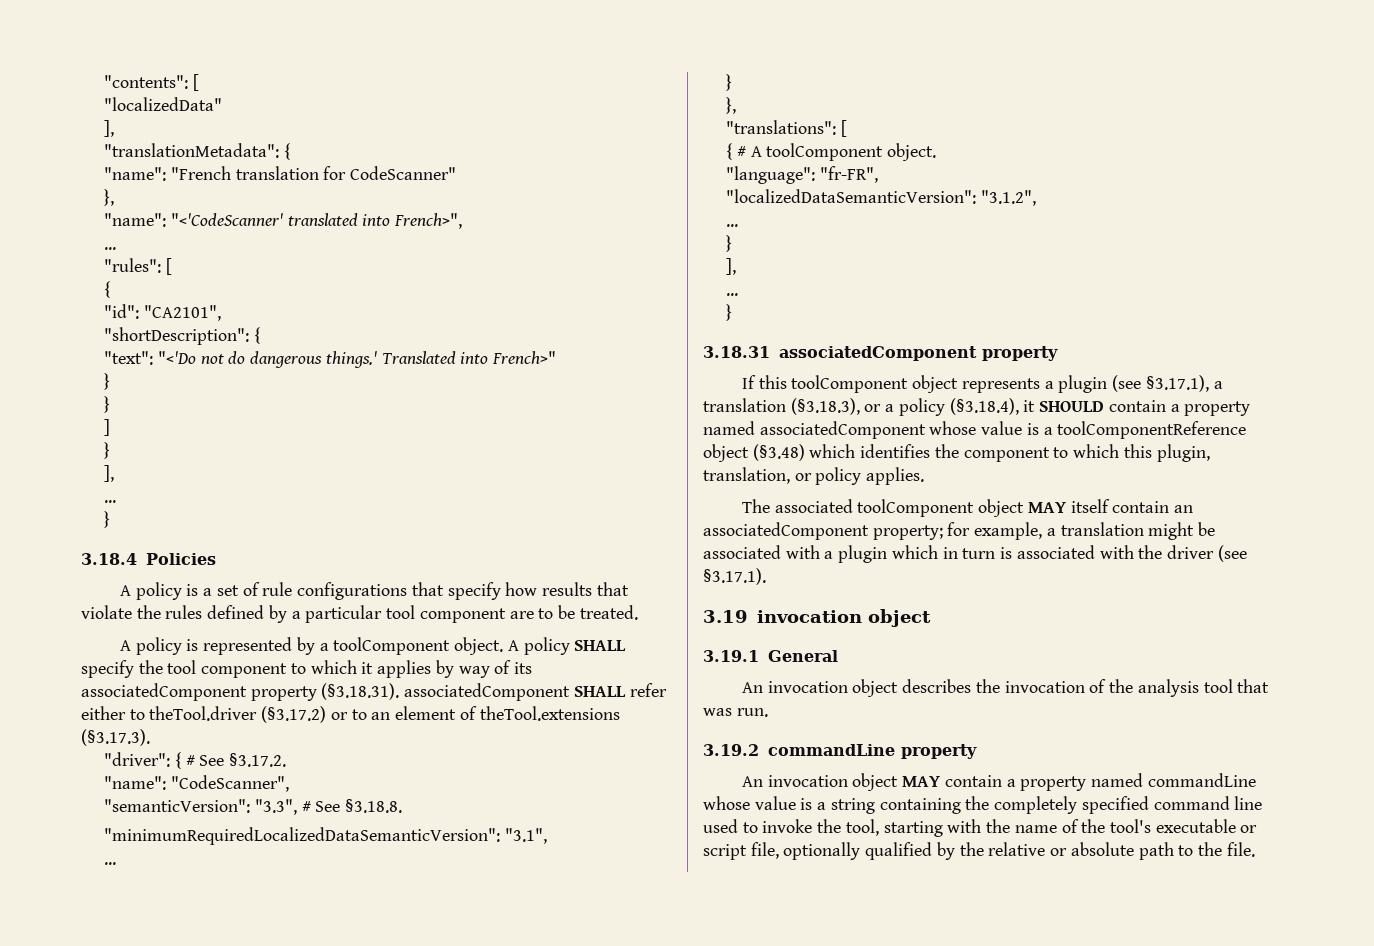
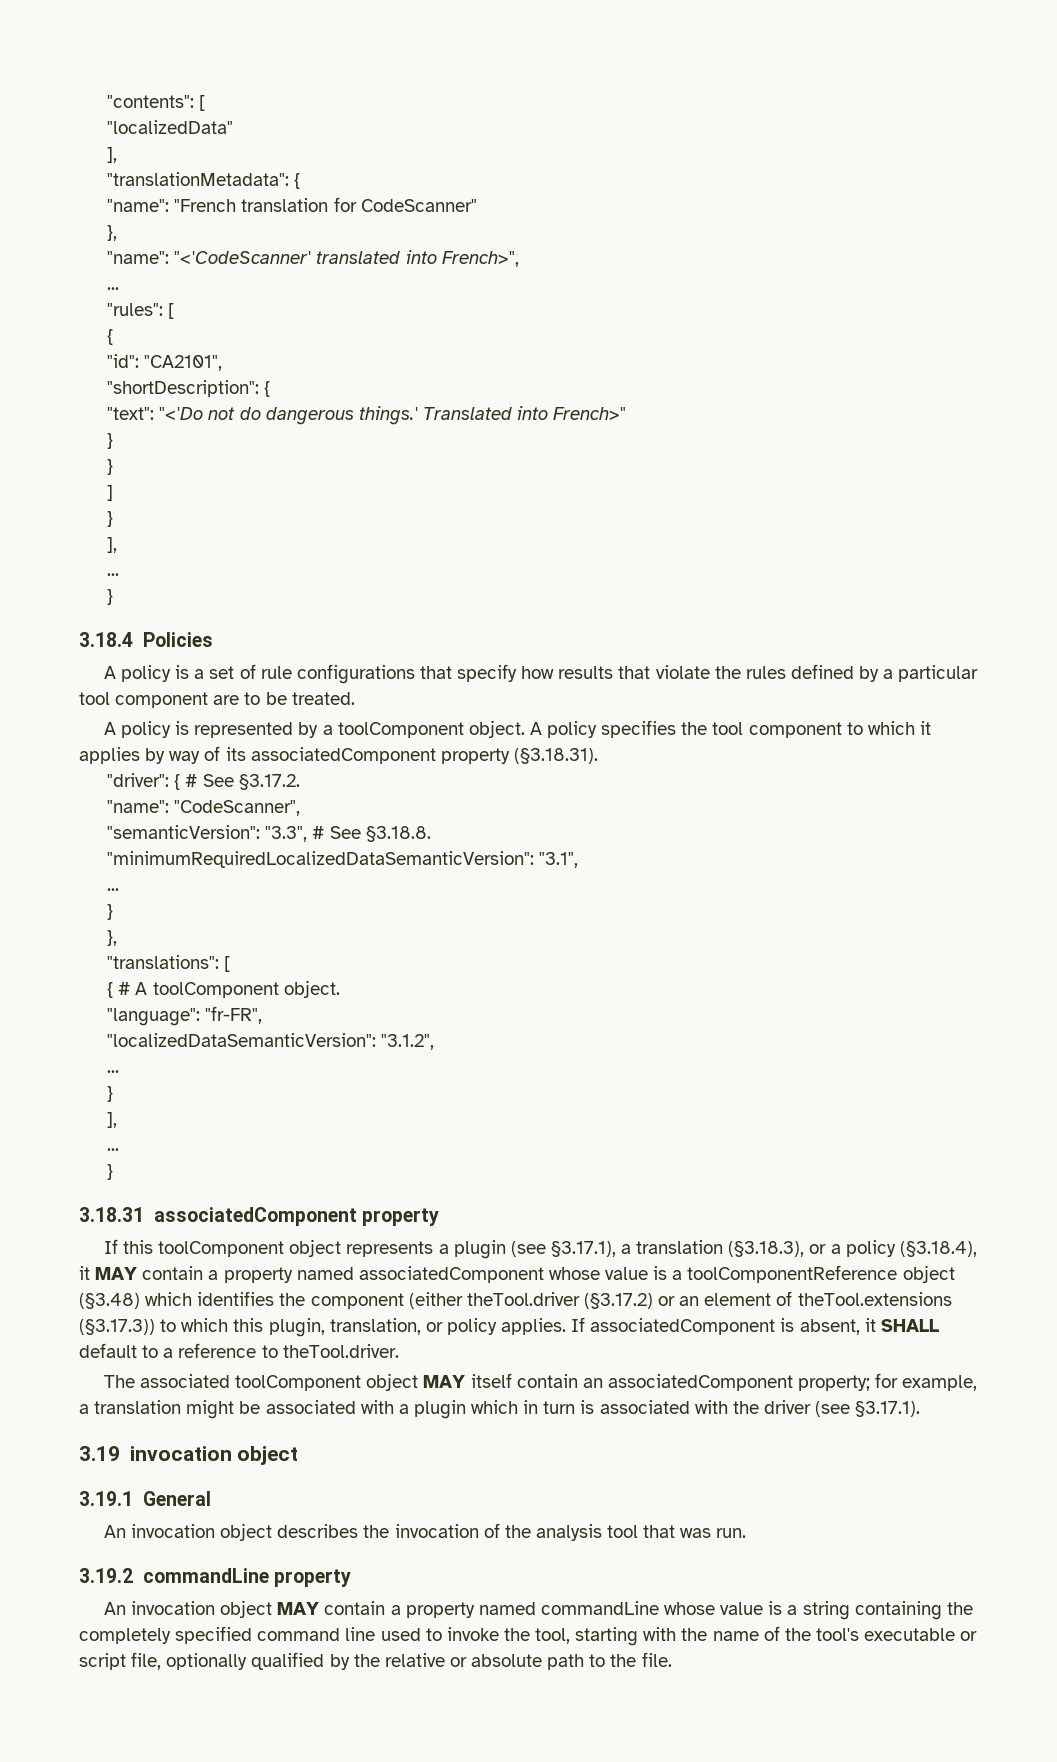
- A policy SHALL specify the tool component to which it applies by way of its associatedComponent property (§3.18.31). associatedComponent SHALL refer either to theTool.driver (§3.17.2) or to an element of theTool.extensions (§3.17.3).
+ A policy specifies the tool component to which it applies by way of its associatedComponent property (§3.18.31).
- If this toolComponent object represents a plugin (see §3.17.1), a translation (§3.18.3), or a policy (§3.18.4), it SHOULD contain a property named associatedComponent whose value is a toolComponentReference object (§3.48) which identifies the component to which this plugin, translation, or policy applies.
+ If this toolComponent object represents a plugin (see §3.17.1), a translation (§3.18.3), or a policy (§3.18.4), it MAY contain a property named associatedComponent whose value is a toolComponentReference object (§3.48) which identifies the component (either theTool.driver (§3.17.2) or an element of theTool.extensions (§3.17.3)) to which this plugin, translation, or policy applies. If associatedComponent is absent, it SHALL default to a reference to theTool.driver.

